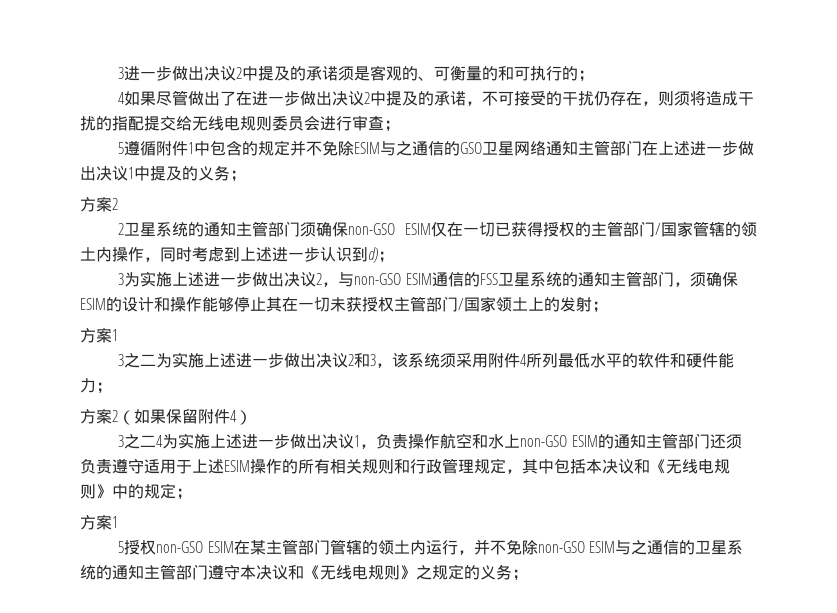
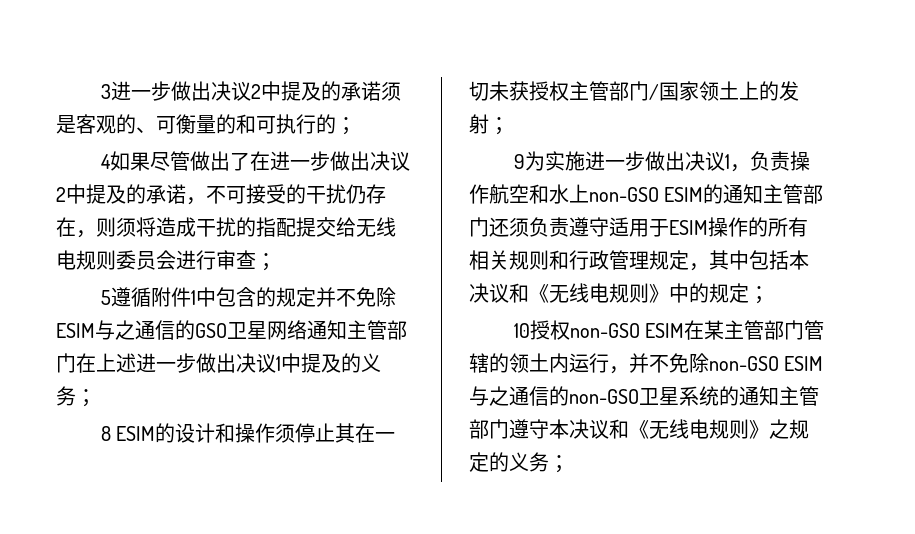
  5遵循附件1中包含的规定并不免除ESIM与之通信的GSO卫星网络通知主管部门在上述进一步做出决议1中提及的义务；
- 方案2
- 2卫星系统的通知主管部门须确保non-GSO ESIM仅在一切已获得授权的主管部门/国家管辖的领土内操作，同时考虑到上述进一步认识到d)；
- 3为实施上述进一步做出决议2，与non-GSO ESIM通信的FSS卫星系统的通知主管部门，须确保ESIM的设计和操作能够停止其在一切未获授权主管部门/国家领土上的发射；
- 方案1
- 3之二为实施上述进一步做出决议2和3，该系统须采用附件4所列最低水平的软件和硬件能力；
- 方案2（如果保留附件4）
- 3之二4为实施上述进一步做出决议1，负责操作航空和水上non-GSO ESIM的通知主管部门还须负责遵守适用于上述ESIM操作的所有相关规则和行政管理规定，其中包括本决议和《无线电规则》中的规定；
- 方案1
- 5授权non-GSO ESIM在某主管部门管辖的领土内运行，并不免除non-GSO ESIM与之通信的卫星系统的通知主管部门遵守本决议和《无线电规则》之规定的义务；
+ 8 ESIM的设计和操作须停止其在一切未获授权主管部门/国家领土上的发射；
+ 9为实施进一步做出决议1，负责操作航空和水上non-GSO ESIM的通知主管部门还须负责遵守适用于ESIM操作的所有相关规则和行政管理规定，其中包括本决议和《无线电规则》中的规定；
+ 10授权non-GSO ESIM在某主管部门管辖的领土内运行，并不免除non-GSO ESIM与之通信的non-GSO卫星系统的通知主管部门遵守本决议和《无线电规则》之规定的义务；

